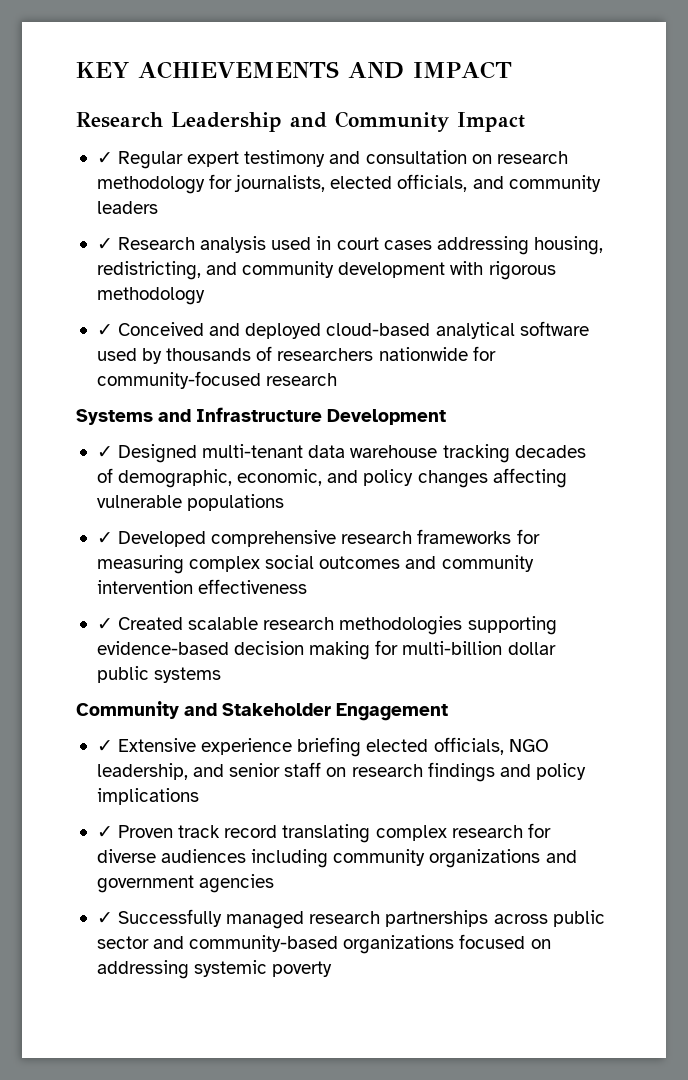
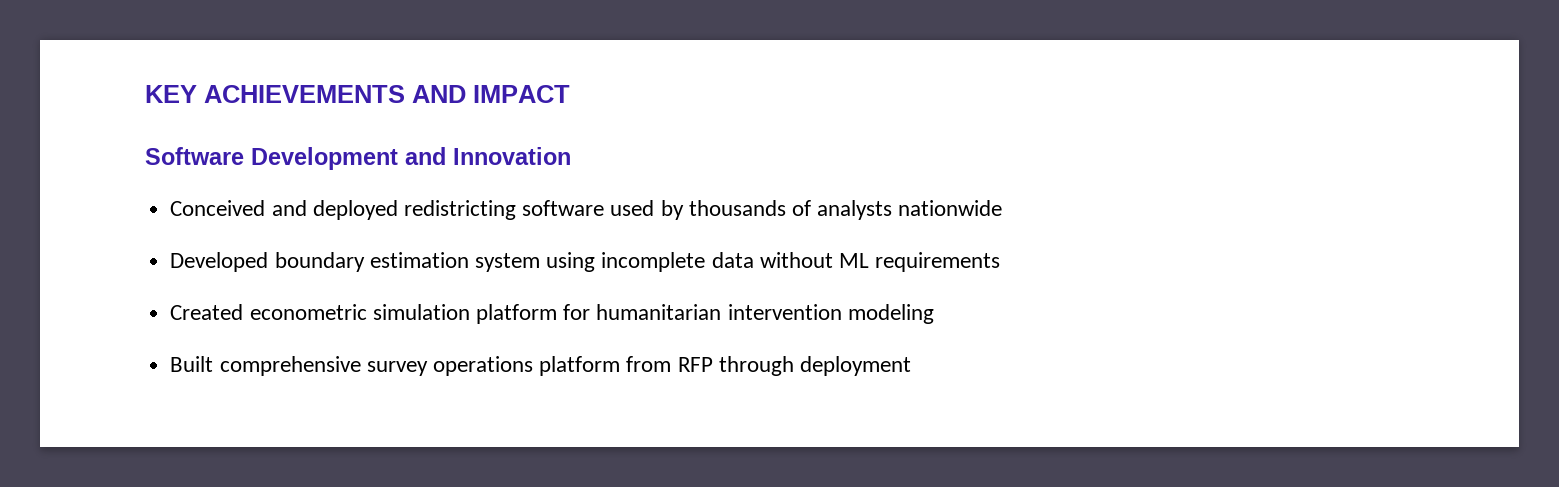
- Research Leadership and Community Impact
- ✓ Regular expert testimony and consultation on research methodology for journalists, elected officials, and community leaders
- ✓ Research analysis used in court cases addressing housing, redistricting, and community development with rigorous methodology
- ✓ Conceived and deployed cloud-based analytical software used by thousands of researchers nationwide for community-focused research
- Systems and Infrastructure Development
- ✓ Designed multi-tenant data warehouse tracking decades of demographic, economic, and policy changes affecting vulnerable populations
- ✓ Developed comprehensive research frameworks for measuring complex social outcomes and community intervention effectiveness
- ✓ Created scalable research methodologies supporting evidence-based decision making for multi-billion dollar public systems
- Community and Stakeholder Engagement
- ✓ Extensive experience briefing elected officials, NGO leadership, and senior staff on research findings and policy implications
- ✓ Proven track record translating complex research for diverse audiences including community organizations and government agencies
- ✓ Successfully managed research partnerships across public sector and community-based organizations focused on addressing systemic poverty
+ Software Development and Innovation
+ Conceived and deployed redistricting software used by thousands of analysts nationwide
+ Developed boundary estimation system using incomplete data without ML requirements
+ Created econometric simulation platform for humanitarian intervention modeling
+ Built comprehensive survey operations platform from RFP through deployment

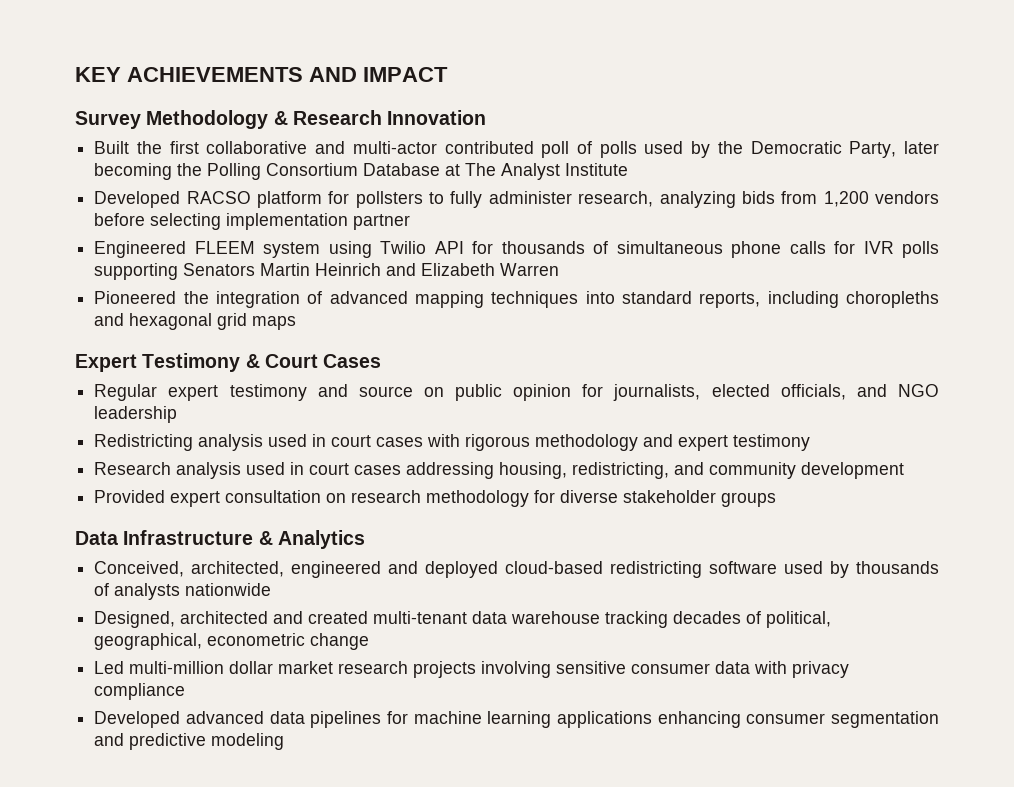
- Software Development and Innovation
- Conceived and deployed redistricting software used by thousands of analysts nationwide
+ Survey Methodology & Research Innovation
+ Built the first collaborative and multi-actor contributed poll of polls used by the Democratic Party, later becoming the Polling Consortium Database at The Analyst Institute
+ Developed RACSO platform for pollsters to fully administer research, analyzing bids from 1,200 vendors before selecting implementation partner
+ Engineered FLEEM system using Twilio API for thousands of simultaneous phone calls for IVR polls supporting Senators Martin Heinrich and Elizabeth Warren
+ Pioneered the integration of advanced mapping techniques into standard reports, including choropleths and hexagonal grid maps
+ Expert Testimony & Court Cases
+ Regular expert testimony and source on public opinion for journalists, elected officials, and NGO leadership
+ Redistricting analysis used in court cases with rigorous methodology and expert testimony
+ Research analysis used in court cases addressing housing, redistricting, and community development
+ Provided expert consultation on research methodology for diverse stakeholder groups
+ Data Infrastructure & Analytics
+ Conceived, architected, engineered and deployed cloud-based redistricting software used by thousands of analysts nationwide
- Developed boundary estimation system using incomplete data without ML requirements
- Created econometric simulation platform for humanitarian intervention modeling
- Built comprehensive survey operations platform from RFP through deployment
+ Designed, architected and created multi-tenant data warehouse tracking decades of political, geographical, econometric change
+ Led multi-million dollar market research projects involving sensitive consumer data with privacy compliance
+ Developed advanced data pipelines for machine learning applications enhancing consumer segmentation and predictive modeling

